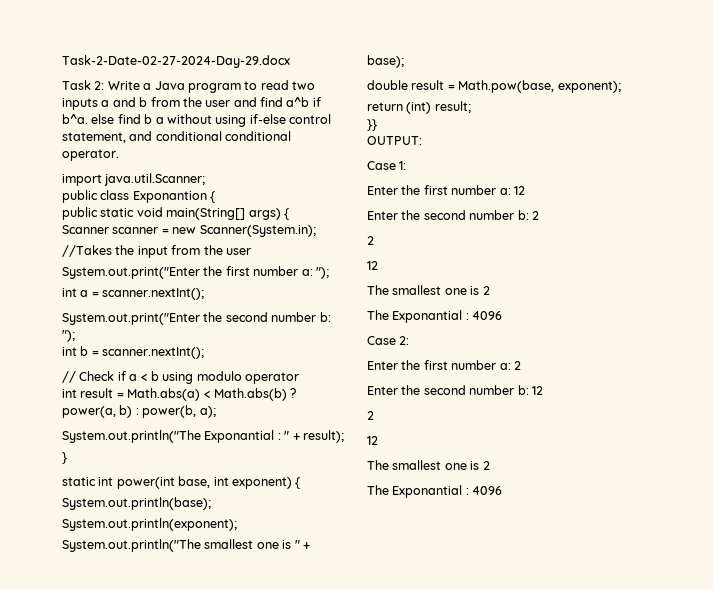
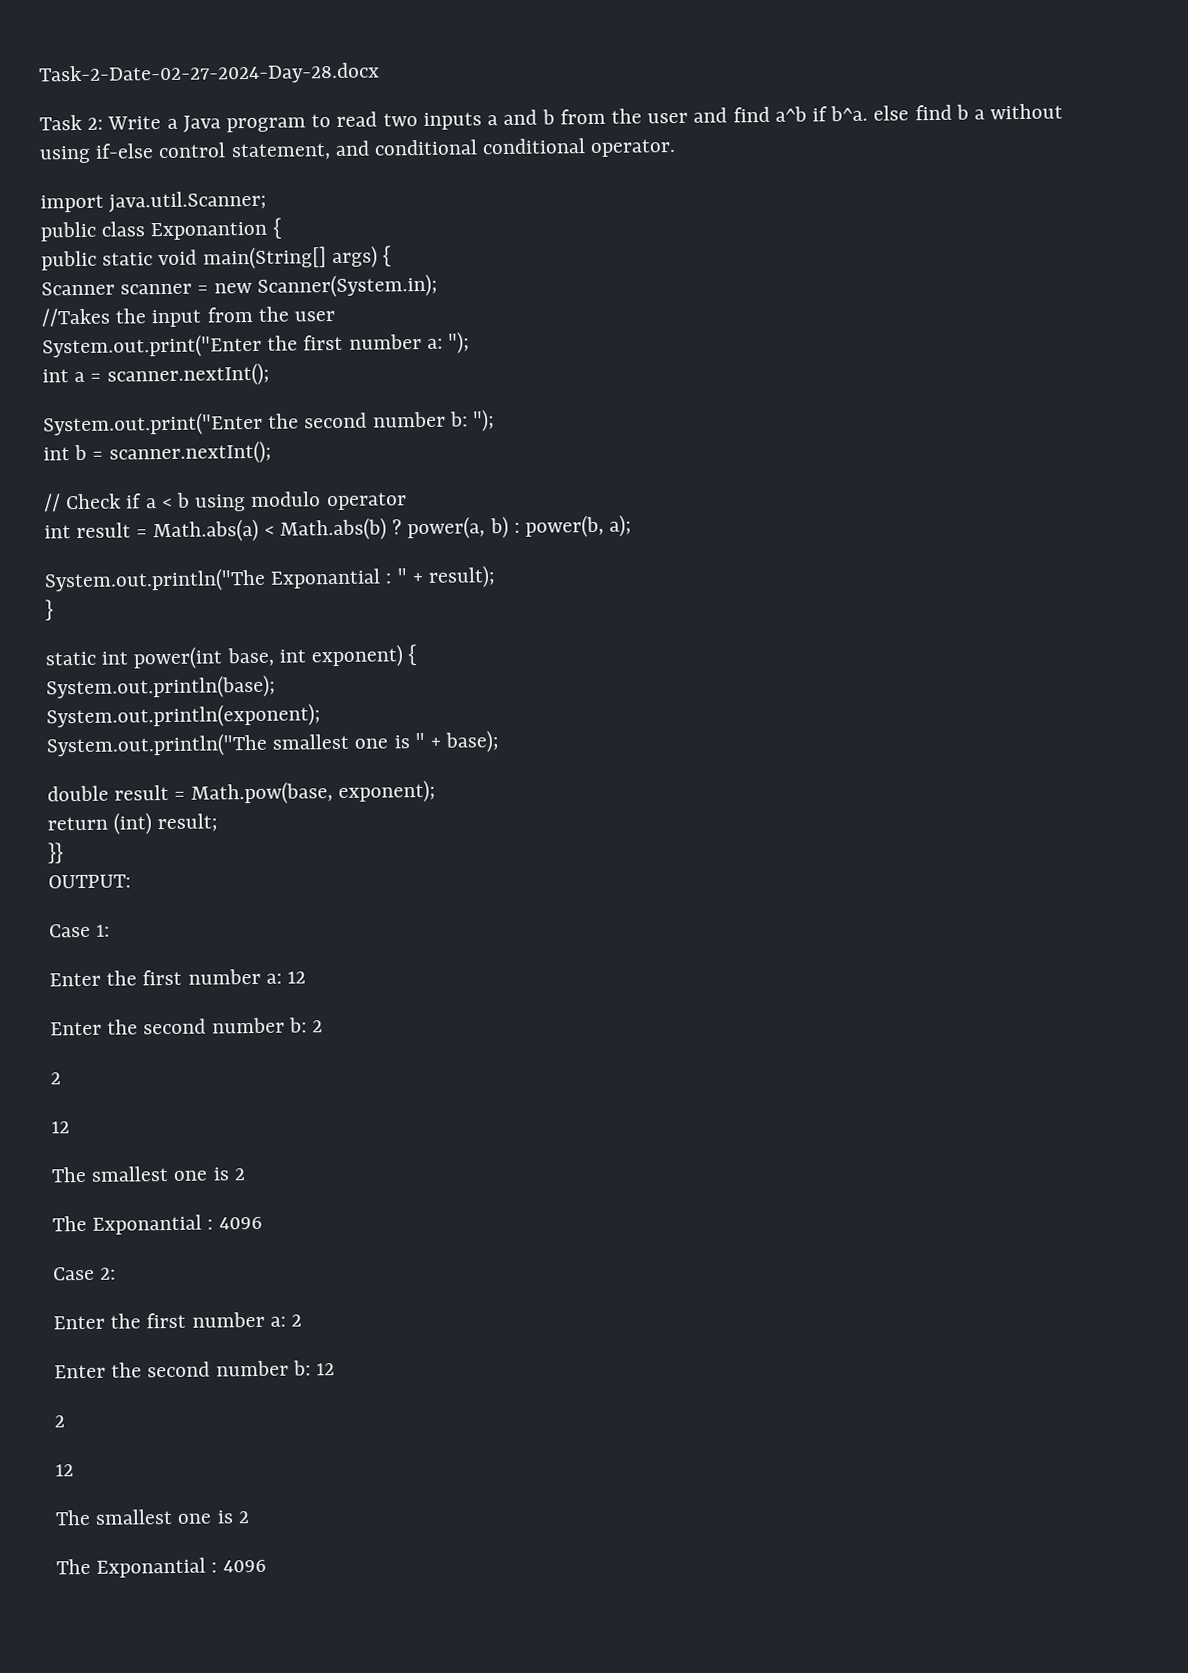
- Task-2-Date-02-27-2024-Day-29.docx
+ Task-2-Date-02-27-2024-Day-28.docx

